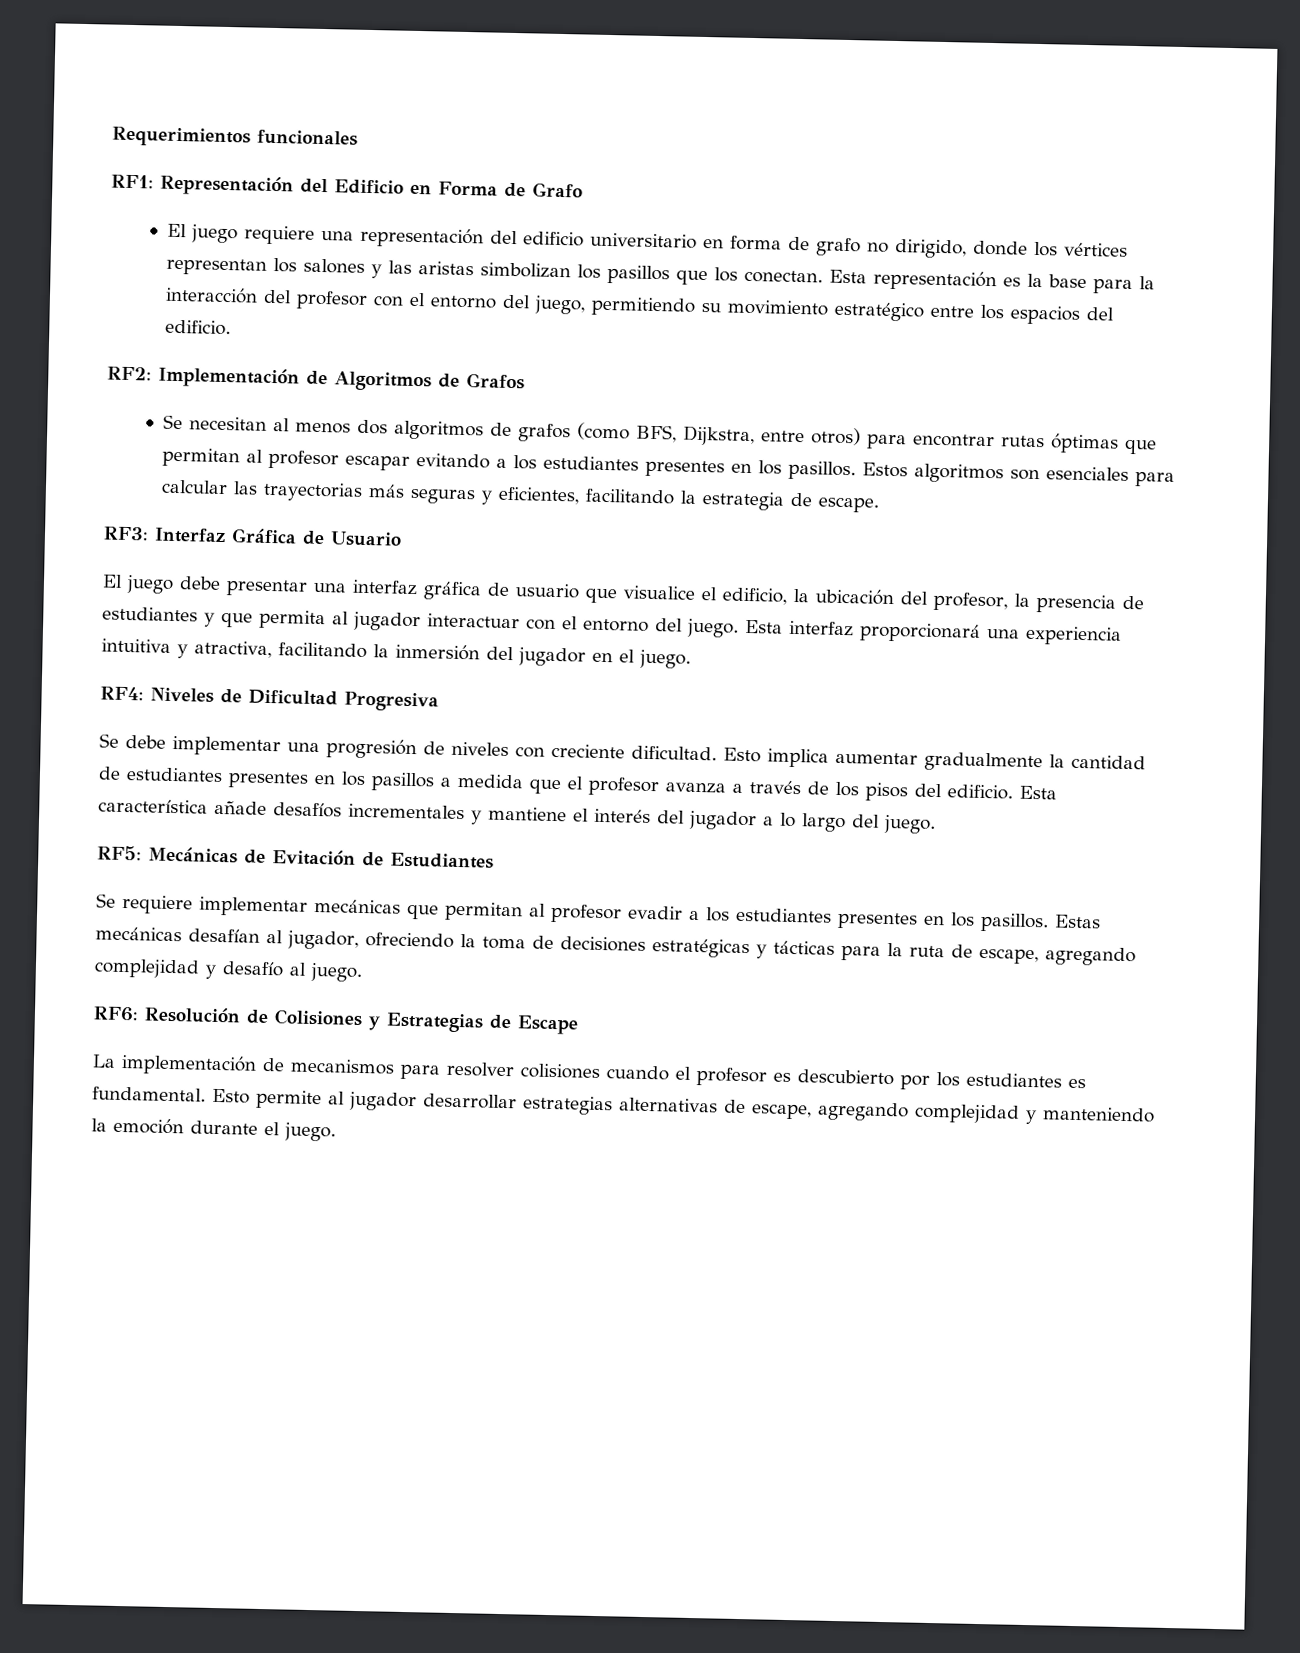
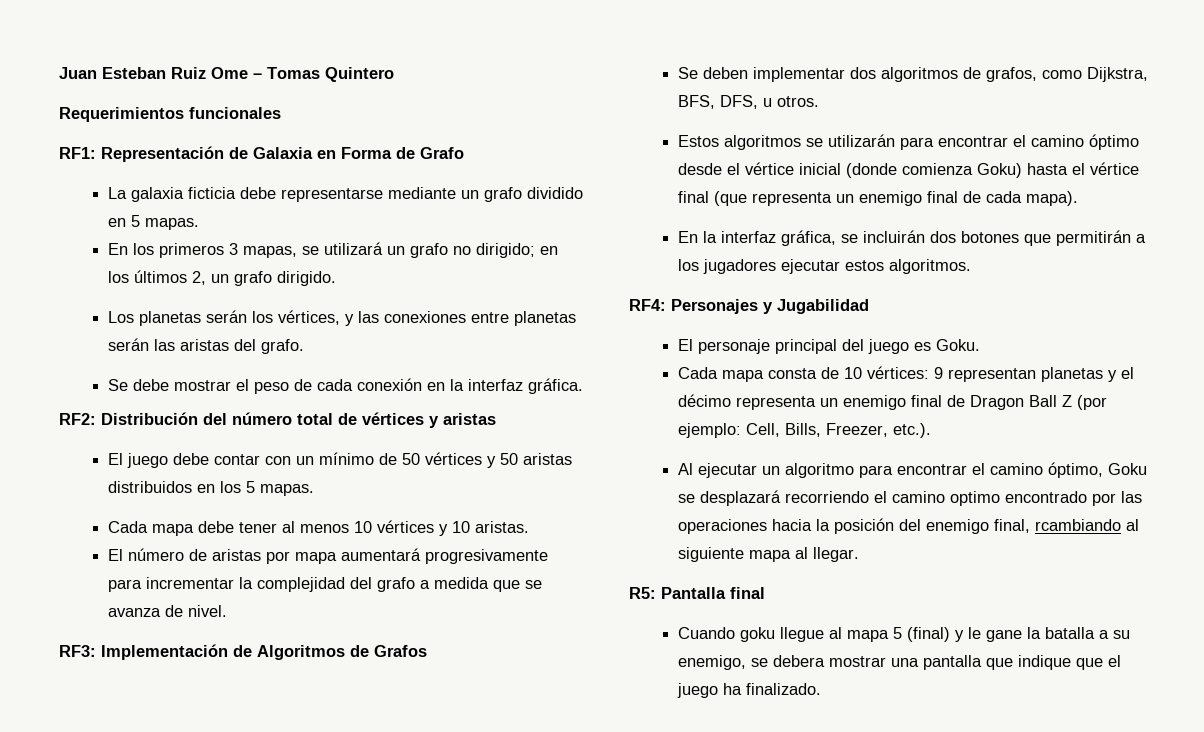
+ Juan Esteban Ruiz Ome – Tomas Quintero
- RF1: Representación del Edificio en Forma de Grafo
+ RF1: Representación de Galaxia en Forma de Grafo
- El juego requiere una representación del edificio universitario en forma de grafo no dirigido, donde los vértices representan los salones y las aristas simbolizan los pasillos que los conectan. Esta representación es la base para la interacción del profesor con el entorno del juego, permitiendo su movimiento estratégico entre los espacios del edificio.
- RF2: Implementación de Algoritmos de Grafos
+ La galaxia ficticia debe representarse mediante un grafo dividido en 5 mapas.
+ En los primeros 3 mapas, se utilizará un grafo no dirigido; en los últimos 2, un grafo dirigido.
+ Los planetas serán los vértices, y las conexiones entre planetas serán las aristas del grafo.
+ Se debe mostrar el peso de cada conexión en la interfaz gráfica.
+ RF2: Distribución del número total de vértices y aristas
+ El juego debe contar con un mínimo de 50 vértices y 50 aristas distribuidos en los 5 mapas.
+ Cada mapa debe tener al menos 10 vértices y 10 aristas.
+ El número de aristas por mapa aumentará progresivamente para incrementar la complejidad del grafo a medida que se avanza de nivel.
+ RF3: Implementación de Algoritmos de Grafos
- Se necesitan al menos dos algoritmos de grafos (como BFS, Dijkstra, entre otros) para encontrar rutas óptimas que permitan al profesor escapar evitando a los estudiantes presentes en los pasillos. Estos algoritmos son esenciales para calcular las trayectorias más seguras y eficientes, facilitando la estrategia de escape.
- RF3: Interfaz Gráfica de Usuario
- El juego debe presentar una interfaz gráfica de usuario que visualice el edificio, la ubicación del profesor, la presencia de estudiantes y que permita al jugador interactuar con el entorno del juego. Esta interfaz proporcionará una experiencia intuitiva y atractiva, facilitando la inmersión del jugador en el juego.
- RF4: Niveles de Dificultad Progresiva
- Se debe implementar una progresión de niveles con creciente dificultad. Esto implica aumentar gradualmente la cantidad de estudiantes presentes en los pasillos a medida que el profesor avanza a través de los pisos del edificio. Esta característica añade desafíos incrementales y mantiene el interés del jugador a lo largo del juego.
- RF5: Mecánicas de Evitación de Estudiantes
- Se requiere implementar mecánicas que permitan al profesor evadir a los estudiantes presentes en los pasillos. Estas mecánicas desafían al jugador, ofreciendo la toma de decisiones estratégicas y tácticas para la ruta de escape, agregando complejidad y desafío al juego.
- RF6: Resolución de Colisiones y Estrategias de Escape
- La implementación de mecanismos para resolver colisiones cuando el profesor es descubierto por los estudiantes es fundamental. Esto permite al jugador desarrollar estrategias alternativas de escape, agregando complejidad y manteniendo la emoción durante el juego.
+ Se deben implementar dos algoritmos de grafos, como Dijkstra, BFS, DFS, u otros.
+ Estos algoritmos se utilizarán para encontrar el camino óptimo desde el vértice inicial (donde comienza Goku) hasta el vértice final (que representa un enemigo final de cada mapa).
+ En la interfaz gráfica, se incluirán dos botones que permitirán a los jugadores ejecutar estos algoritmos.
+ RF4: Personajes y Jugabilidad
+ El personaje principal del juego es Goku.
+ Cada mapa consta de 10 vértices: 9 representan planetas y el décimo representa un enemigo final de Dragon Ball Z (por ejemplo: Cell, Bills, Freezer, etc.).
+ Al ejecutar un algoritmo para encontrar el camino óptimo, Goku se desplazará recorriendo el camino optimo encontrado por las operaciones hacia la posición del enemigo final, rcambiando al siguiente mapa al llegar.
+ R5: Pantalla final
+ Cuando goku llegue al mapa 5 (final) y le gane la batalla a su enemigo, se debera mostrar una pantalla que indique que el juego ha finalizado.

